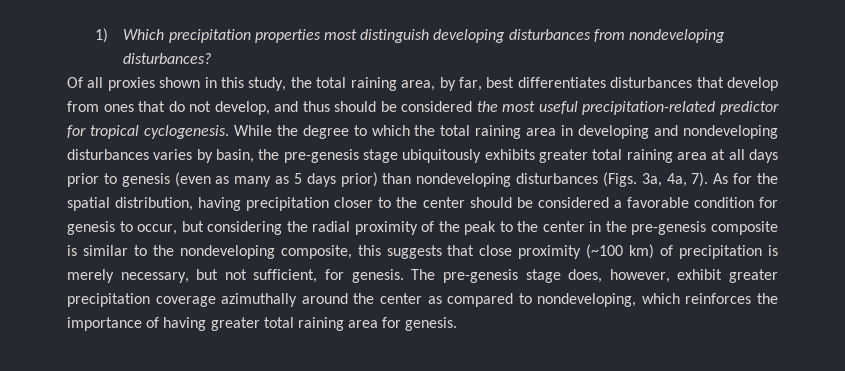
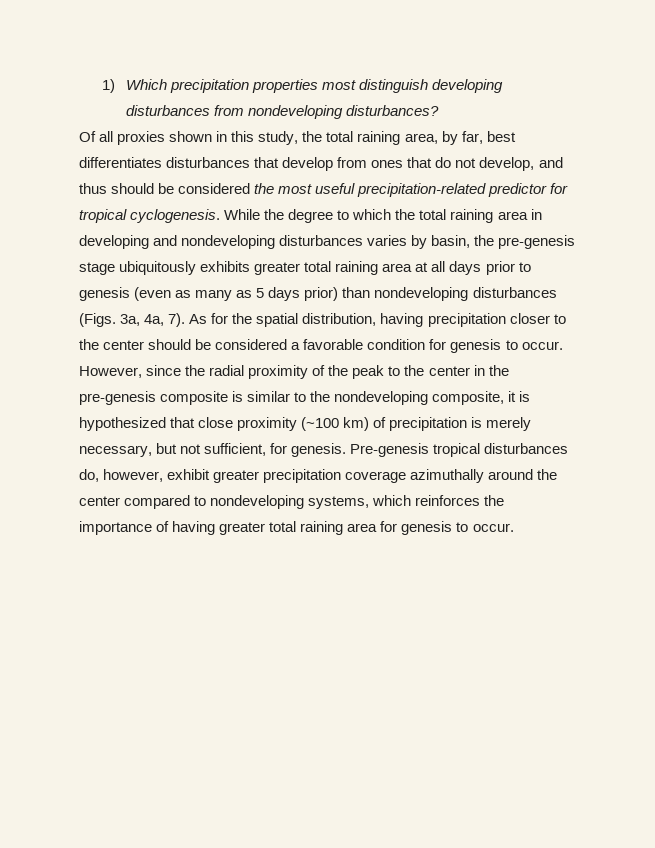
- As for the spatial distribution, having precipitation closer to the center should be considered a favorable condition for genesis to occur, but considering the radial proximity of the peak to the center in the pre-genesis composite is similar to the nondeveloping composite, this suggests that close proximity (~100 km) of precipitation is merely necessary, but not sufficient, for genesis.
+ As for the spatial distribution, having precipitation closer to the center should be considered a favorable condition for genesis to occur. However, since the radial proximity of the peak to the center in the pre-genesis composite is similar to the nondeveloping composite, it is hypothesized that close proximity (~100 km) of precipitation is merely necessary, but not sufficient, for genesis.
- The pre-genesis stage does, however, exhibit greater precipitation coverage azimuthally around the center as compared to nondeveloping, which reinforces the importance of having greater total raining area for genesis.
+ Pre-genesis tropical disturbances do, however, exhibit greater precipitation coverage azimuthally around the center compared to nondeveloping systems, which reinforces the importance of having greater total raining area for genesis to occur.

